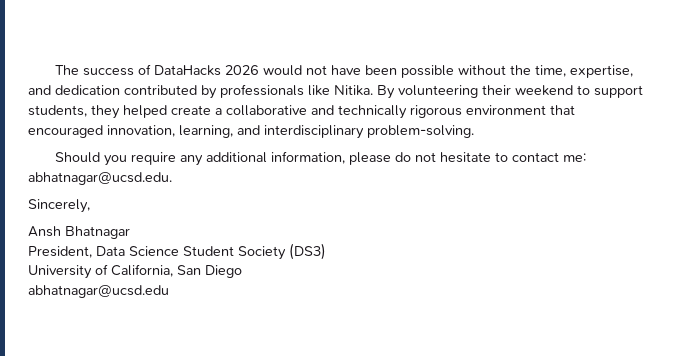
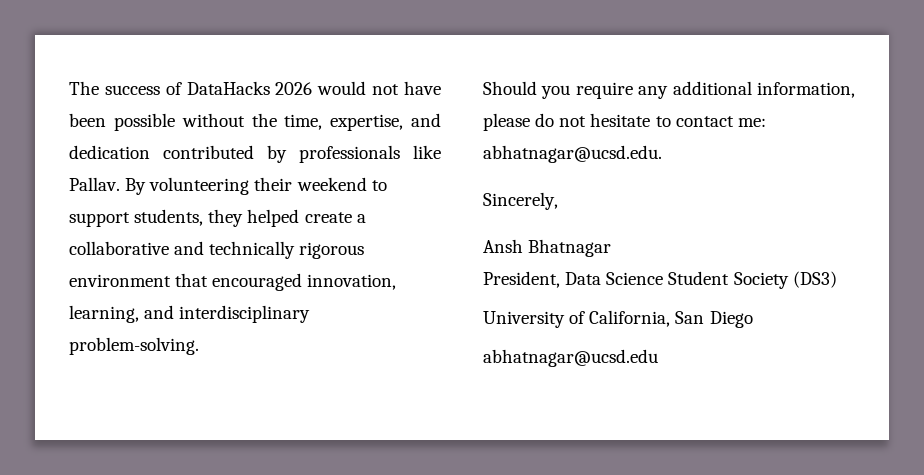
- The success of DataHacks 2026 would not have been possible without the time, expertise, and dedication contributed by professionals like Nitika.
+ The success of DataHacks 2026 would not have been possible without the time, expertise, and dedication contributed by professionals like Pallav.

